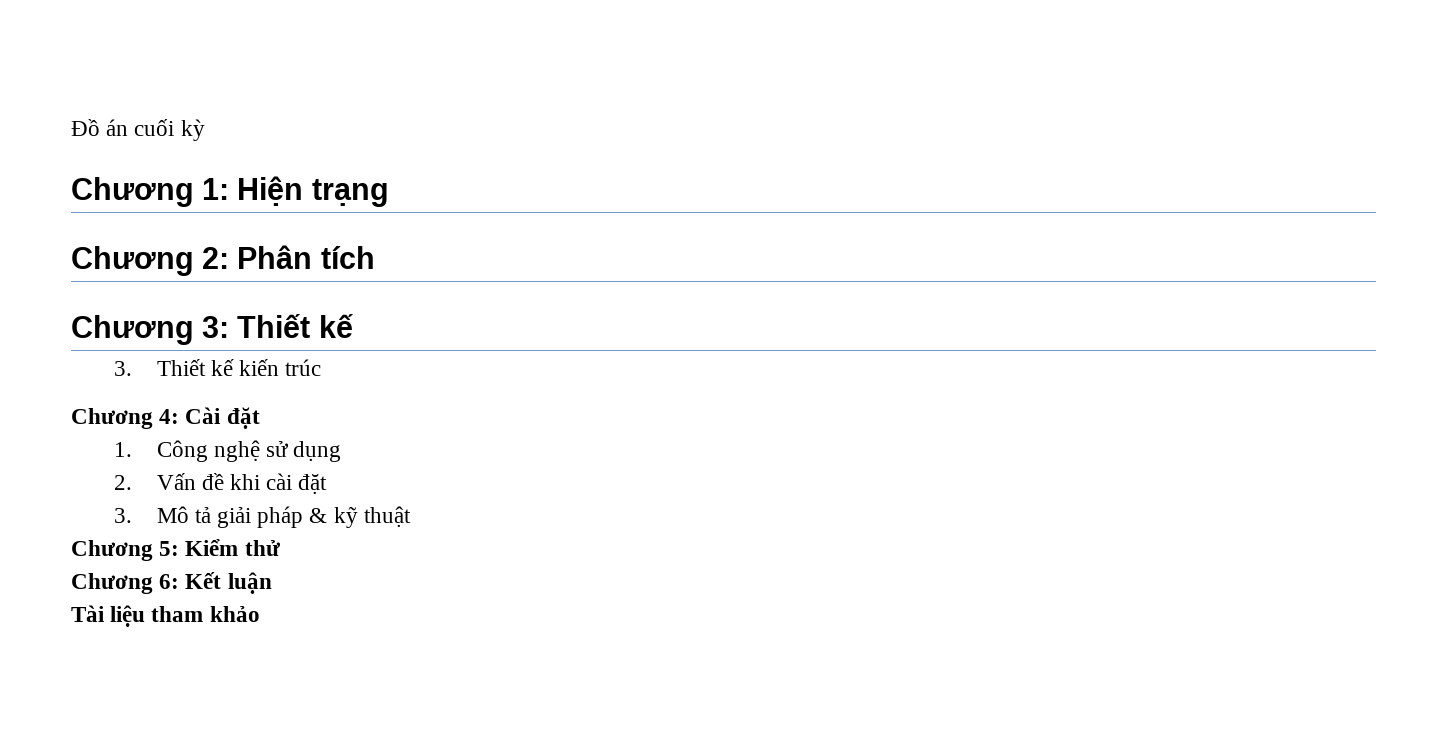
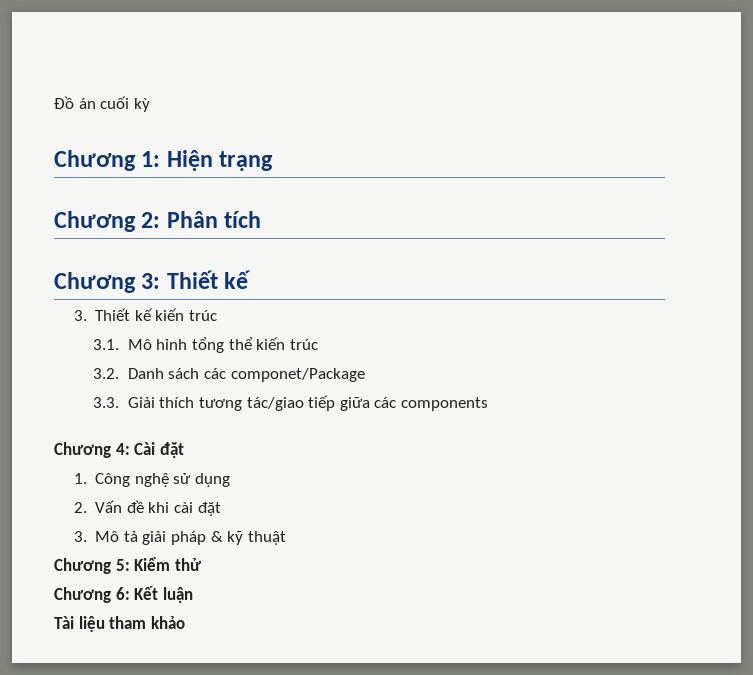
+ 3.1. Mô hỉnh tổng thể kiến trúc
+ 3.2. Danh sách các componet/Package
+ 3.3. Giải thích tương tác/giao tiếp giữa các components

